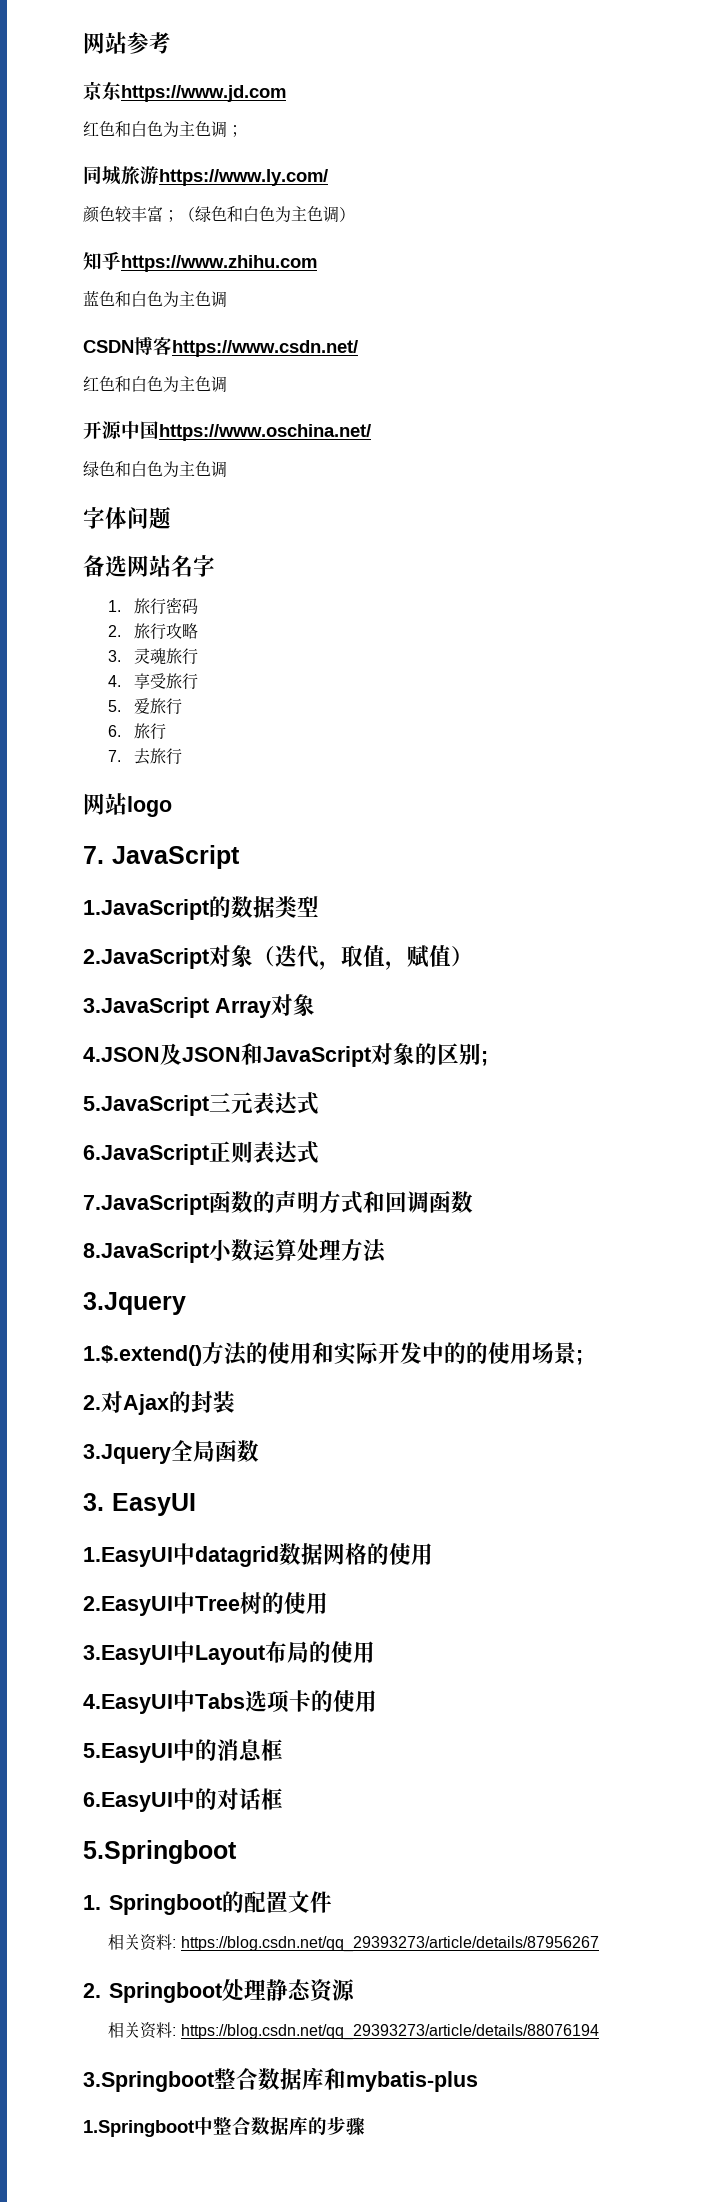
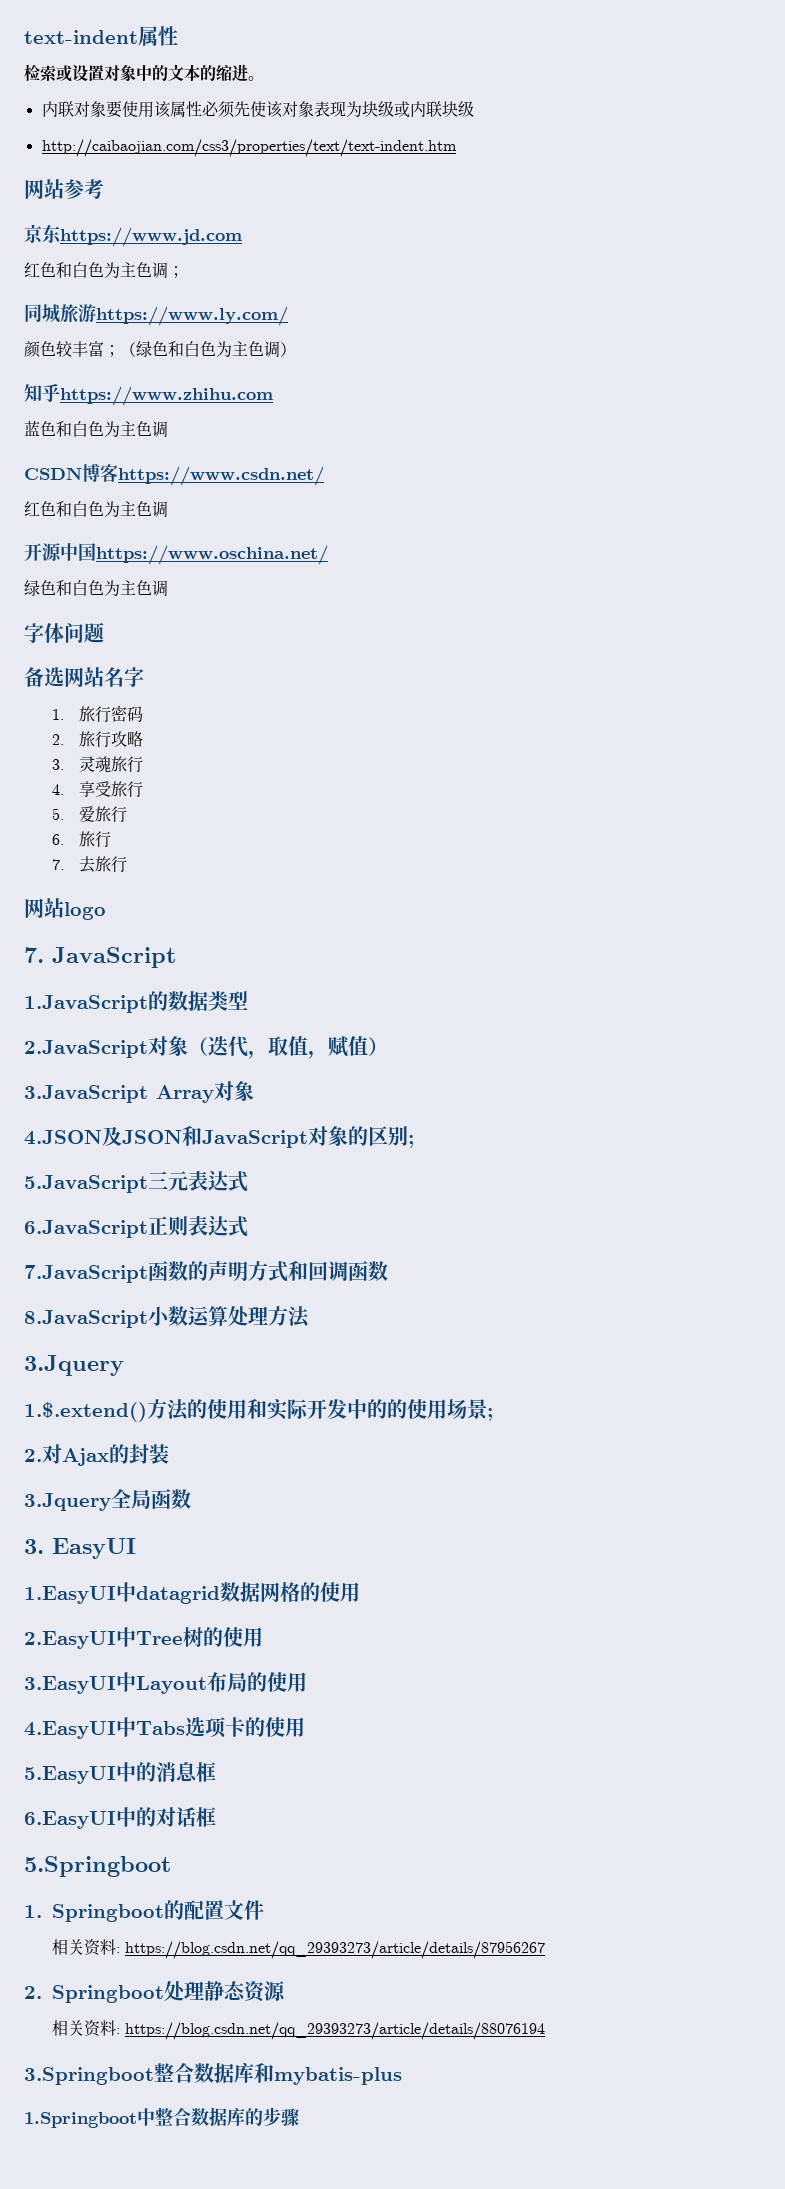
+ text-indent属性
+ 检索或设置对象中的文本的缩进。
+ 内联对象要使用该属性必须先使该对象表现为块级或内联块级
+ http://caibaojian.com/css3/properties/text/text-indent.htm

